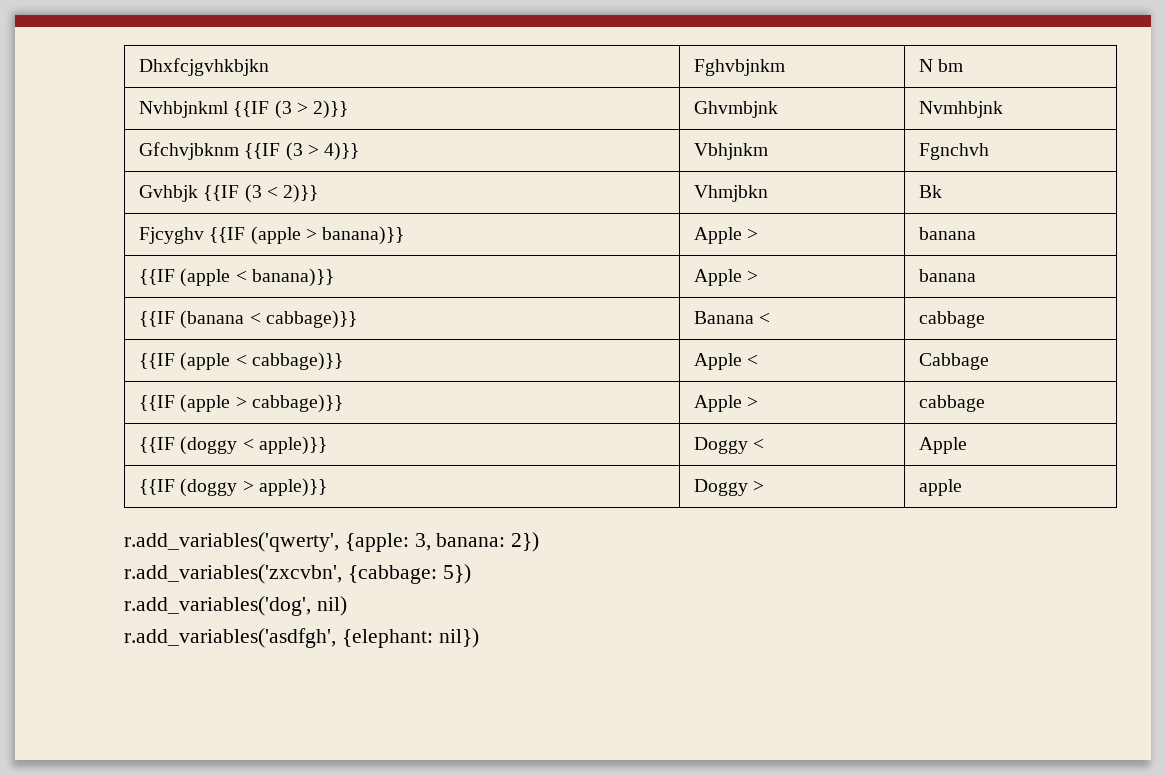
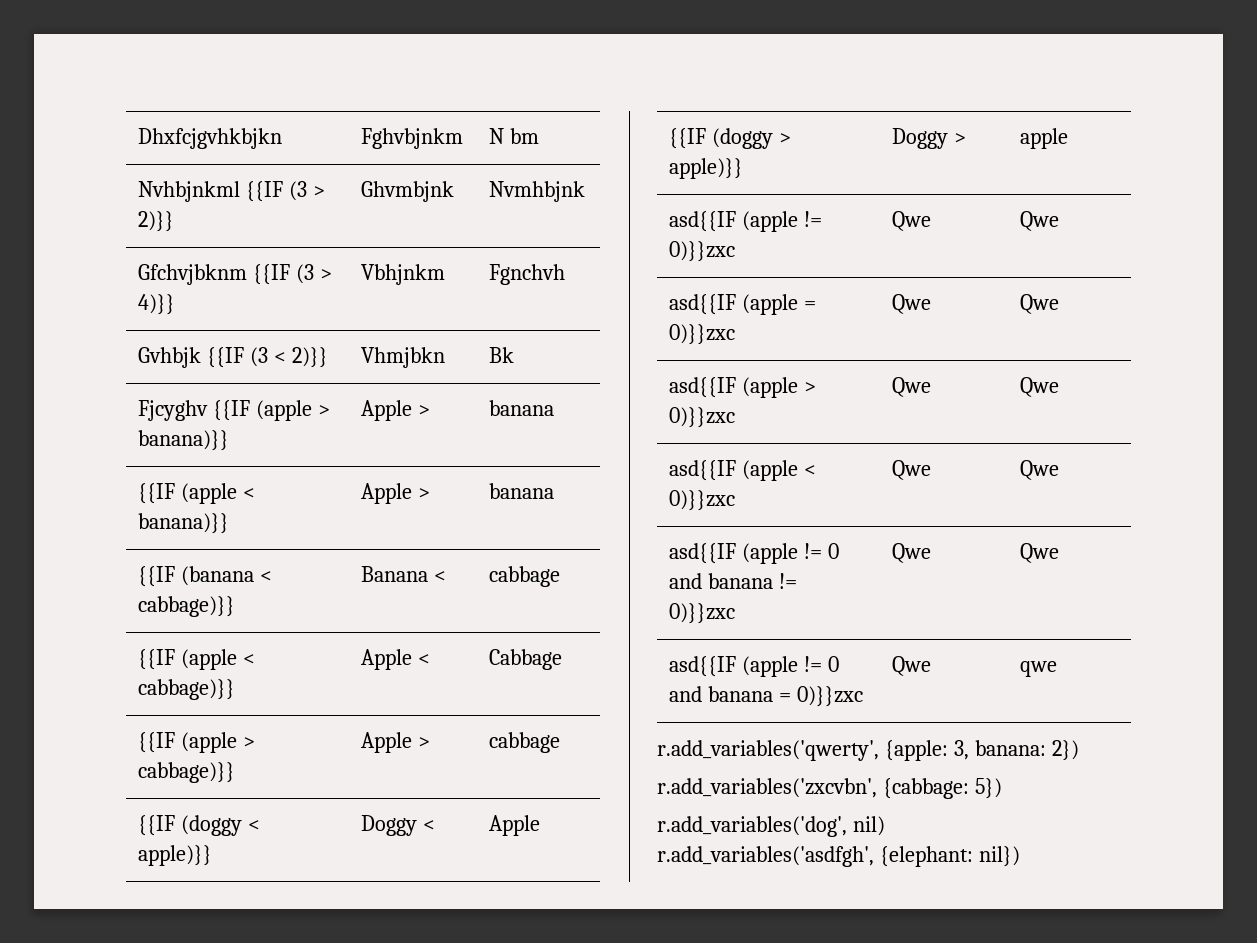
+ asd{{IF (apple != 0)}}zxc | Qwe | Qwe
+ asd{{IF (apple = 0)}}zxc | Qwe | Qwe
+ asd{{IF (apple > 0)}}zxc | Qwe | Qwe
+ asd{{IF (apple < 0)}}zxc | Qwe | Qwe
+ asd{{IF (apple != 0 and banana != 0)}}zxc | Qwe | Qwe
+ asd{{IF (apple != 0 and banana = 0)}}zxc | Qwe | qwe

